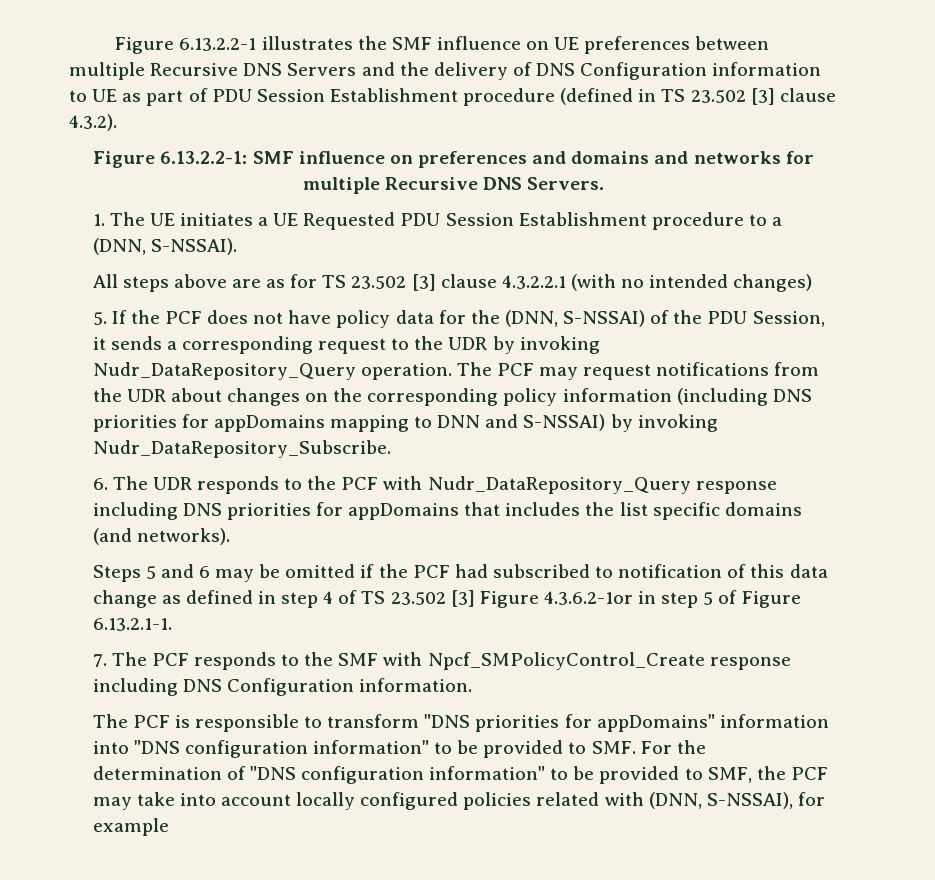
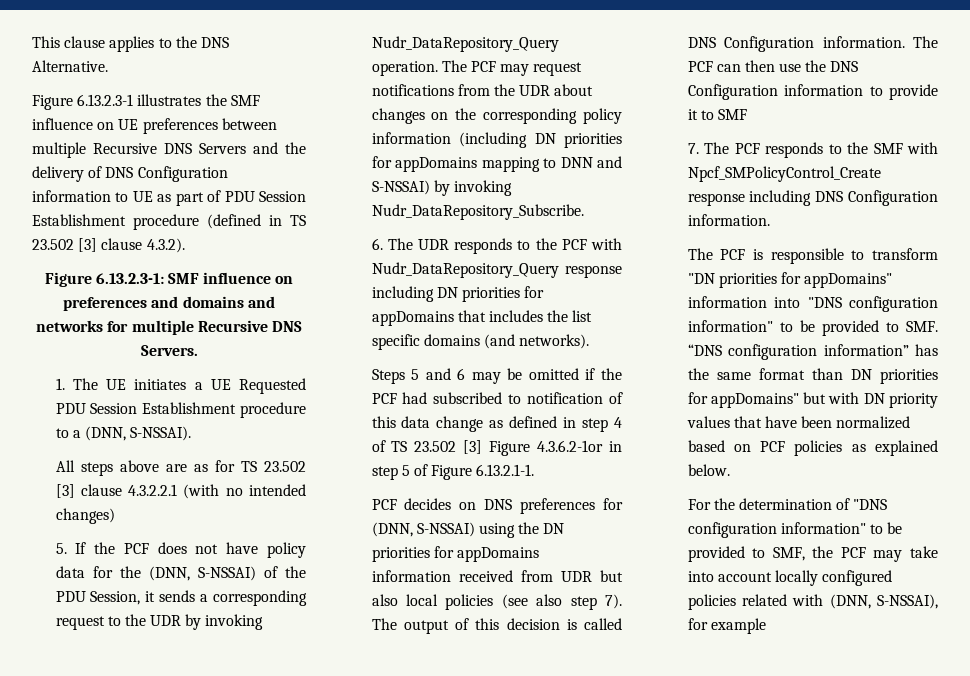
- Figure 6.13.2.2-1 illustrates the SMF influence on UE preferences between multiple Recursive DNS Servers and the delivery of DNS Configuration information to UE as part of PDU Session Establishment procedure (defined in TS 23.502 [3] clause 4.3.2).
+ This clause applies to the DNS Alternative.
+ Figure 6.13.2.3-1 illustrates the SMF influence on UE preferences between multiple Recursive DNS Servers and the delivery of DNS Configuration information to UE as part of PDU Session Establishment procedure (defined in TS 23.502 [3] clause 4.3.2).
- Figure 6.13.2.2-1: SMF influence on preferences and domains and networks for multiple Recursive DNS Servers.
+ Figure 6.13.2.3-1: SMF influence on preferences and domains and networks for multiple Recursive DNS Servers.
- The PCF may request notifications from the UDR about changes on the corresponding policy information (including DNS priorities for appDomains mapping to DNN and S-NSSAI) by invoking Nudr_DataRepository_Subscribe.
+ The PCF may request notifications from the UDR about changes on the corresponding policy information (including DN priorities for appDomains mapping to DNN and S-NSSAI) by invoking Nudr_DataRepository_Subscribe.
- 6. The UDR responds to the PCF with Nudr_DataRepository_Query response including DNS priorities for appDomains that includes the list specific domains (and networks).
+ 6. The UDR responds to the PCF with Nudr_DataRepository_Query response including DN priorities for appDomains that includes the list specific domains (and networks).
+ PCF decides on DNS preferences for (DNN, S-NSSAI) using the DN priorities for appDomains information received from UDR but also local policies (see also step 7). The output of this decision is called DNS Configuration information. The PCF can then use the DNS Configuration information to provide it to SMF
- The PCF is responsible to transform "DNS priorities for appDomains" information into "DNS configuration information" to be provided to SMF. For the determination of "DNS configuration information" to be provided to SMF, the PCF may take into account locally configured policies related with (DNN, S-NSSAI), for example
+ The PCF is responsible to transform "DN priorities for appDomains" information into "DNS configuration information" to be provided to SMF. “DNS configuration information” has the same format than DN priorities for appDomains" but with DN priority values that have been normalized based on PCF policies as explained below.
+ For the determination of "DNS configuration information" to be provided to SMF, the PCF may take into account locally configured policies related with (DNN, S-NSSAI), for example

